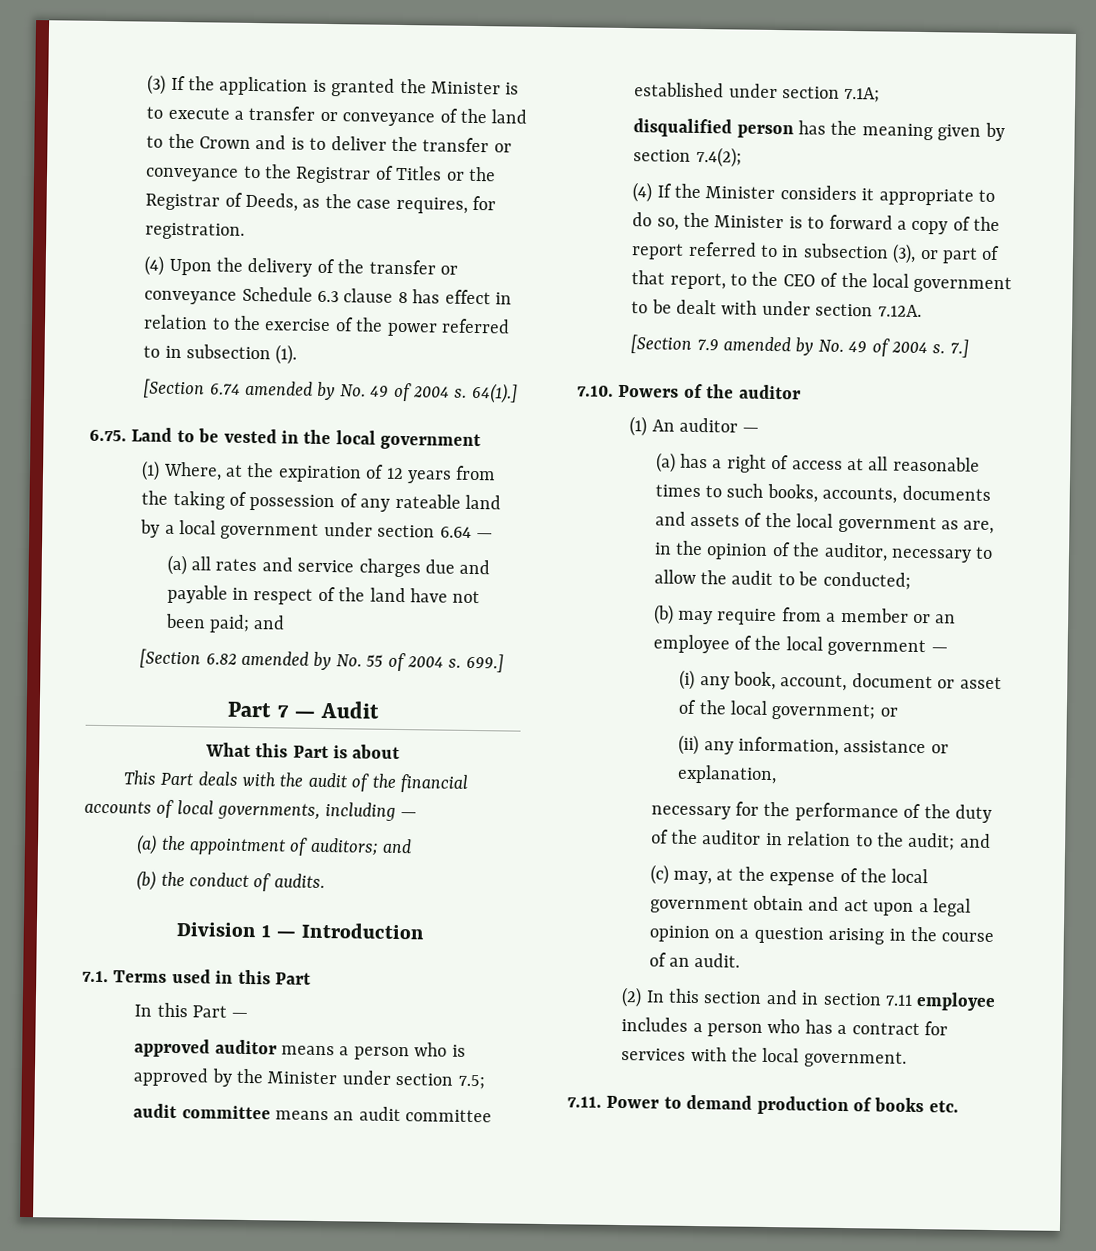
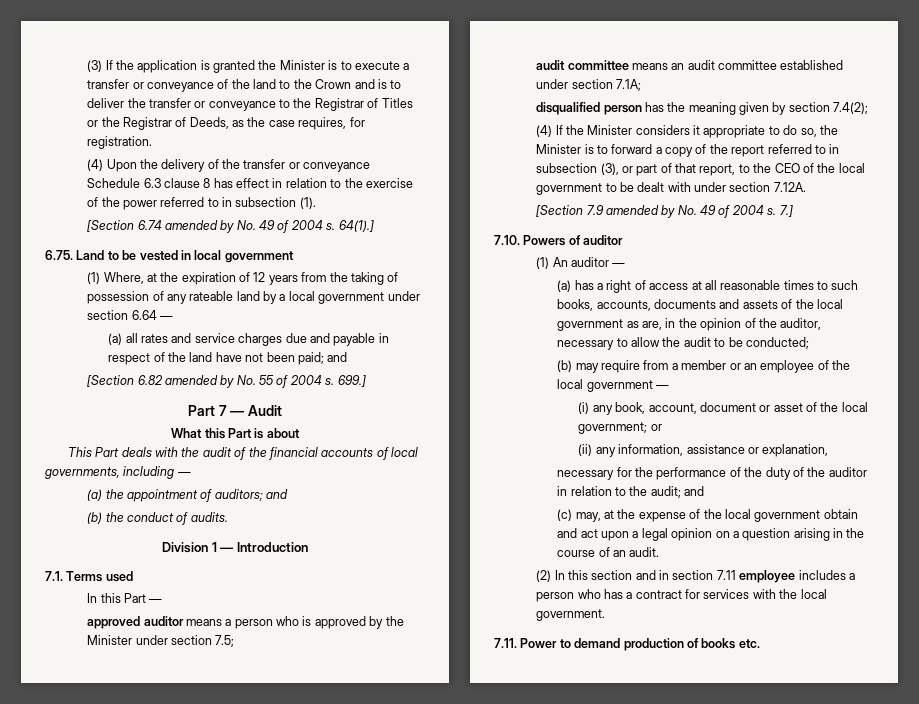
- 6.75. Land to be vested in the local government
+ 6.75. Land to be vested in local government
- 7.1. Terms used in this Part
+ 7.1. Terms used
- 7.10. Powers of the auditor
+ 7.10. Powers of auditor

